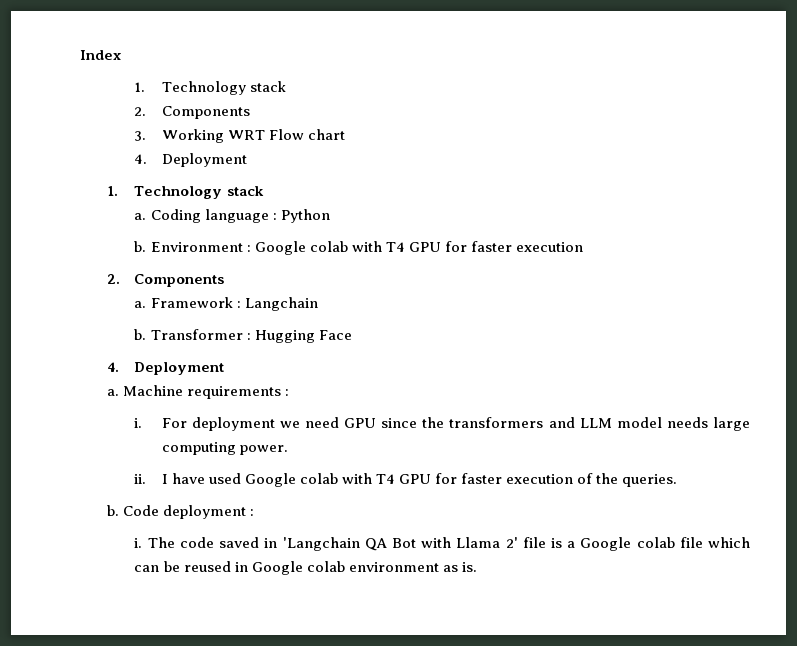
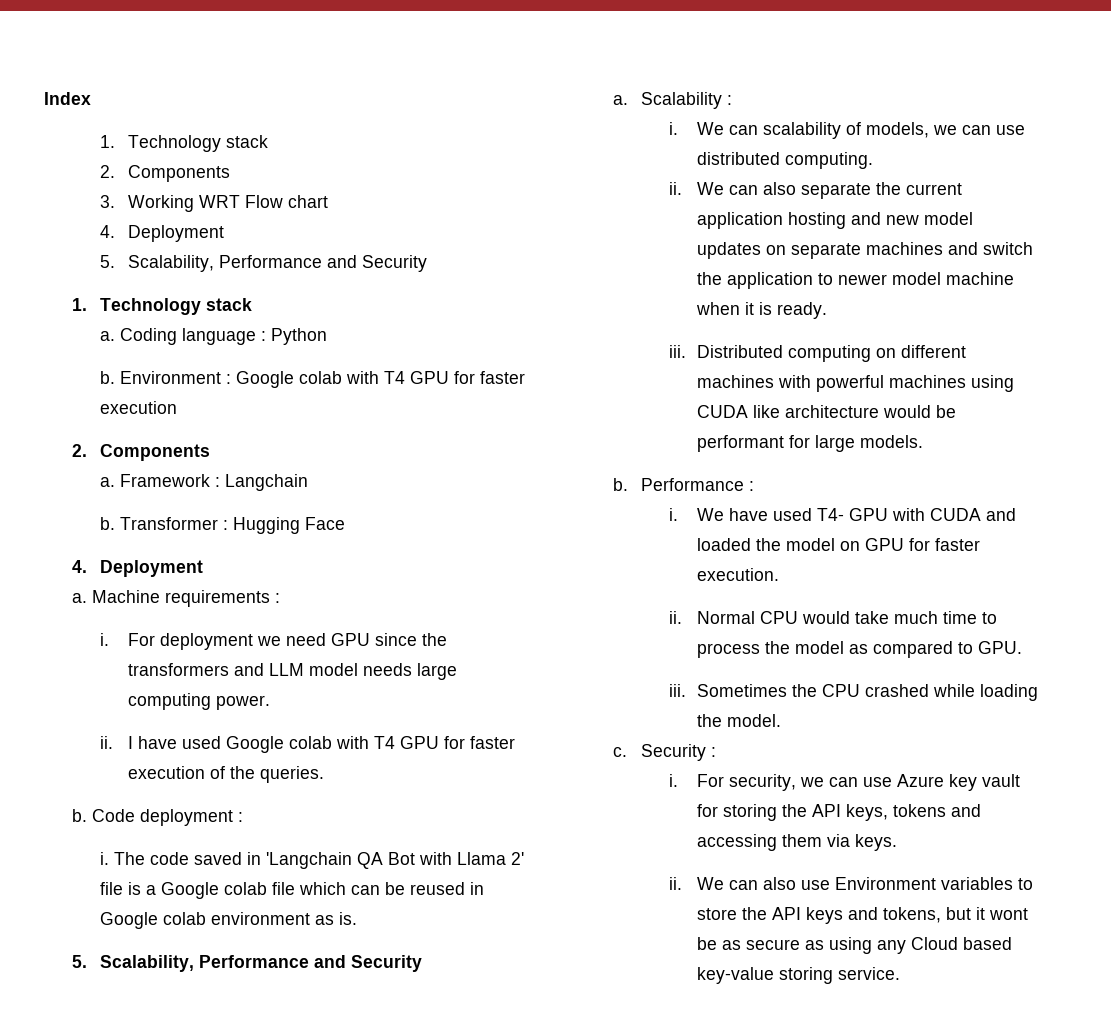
  3. Working WRT Flow chart
  4. Deployment
+ 5. Scalability, Performance and Security
  The code saved in 'Langchain QA Bot with Llama 2' file is a Google colab file which can be reused in Google colab environment as is.
+ 5. Scalability, Performance and Security
+ a. Scalability :
+ i. We can scalability of models, we can use distributed computing.
+ ii. We can also separate the current application hosting and new model updates on separate machines and switch the application to newer model machine when it is ready.
+ iii. Distributed computing on different machines with powerful machines using CUDA like architecture would be performant for large models.
+ b. Performance :
+ i. We have used T4- GPU with CUDA and loaded the model on GPU for faster execution.
+ ii. Normal CPU would take much time to process the model as compared to GPU.
+ iii. Sometimes the CPU crashed while loading the model.
+ c. Security :
+ i. For security, we can use Azure key vault for storing the API keys, tokens and accessing them via keys.
+ ii. We can also use Environment variables to store the API keys and tokens, but it wont be as secure as using any Cloud based key-value storing service.

